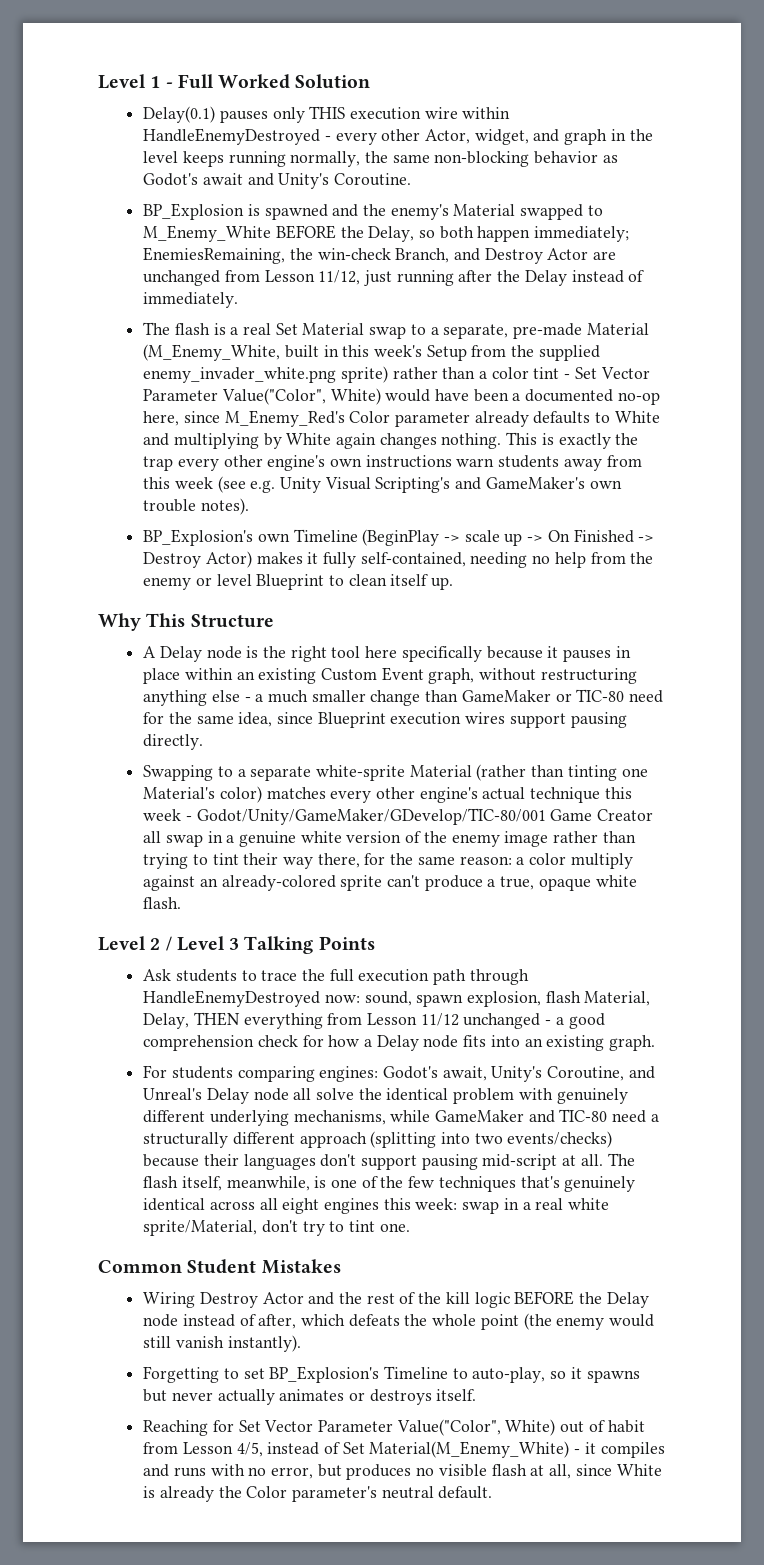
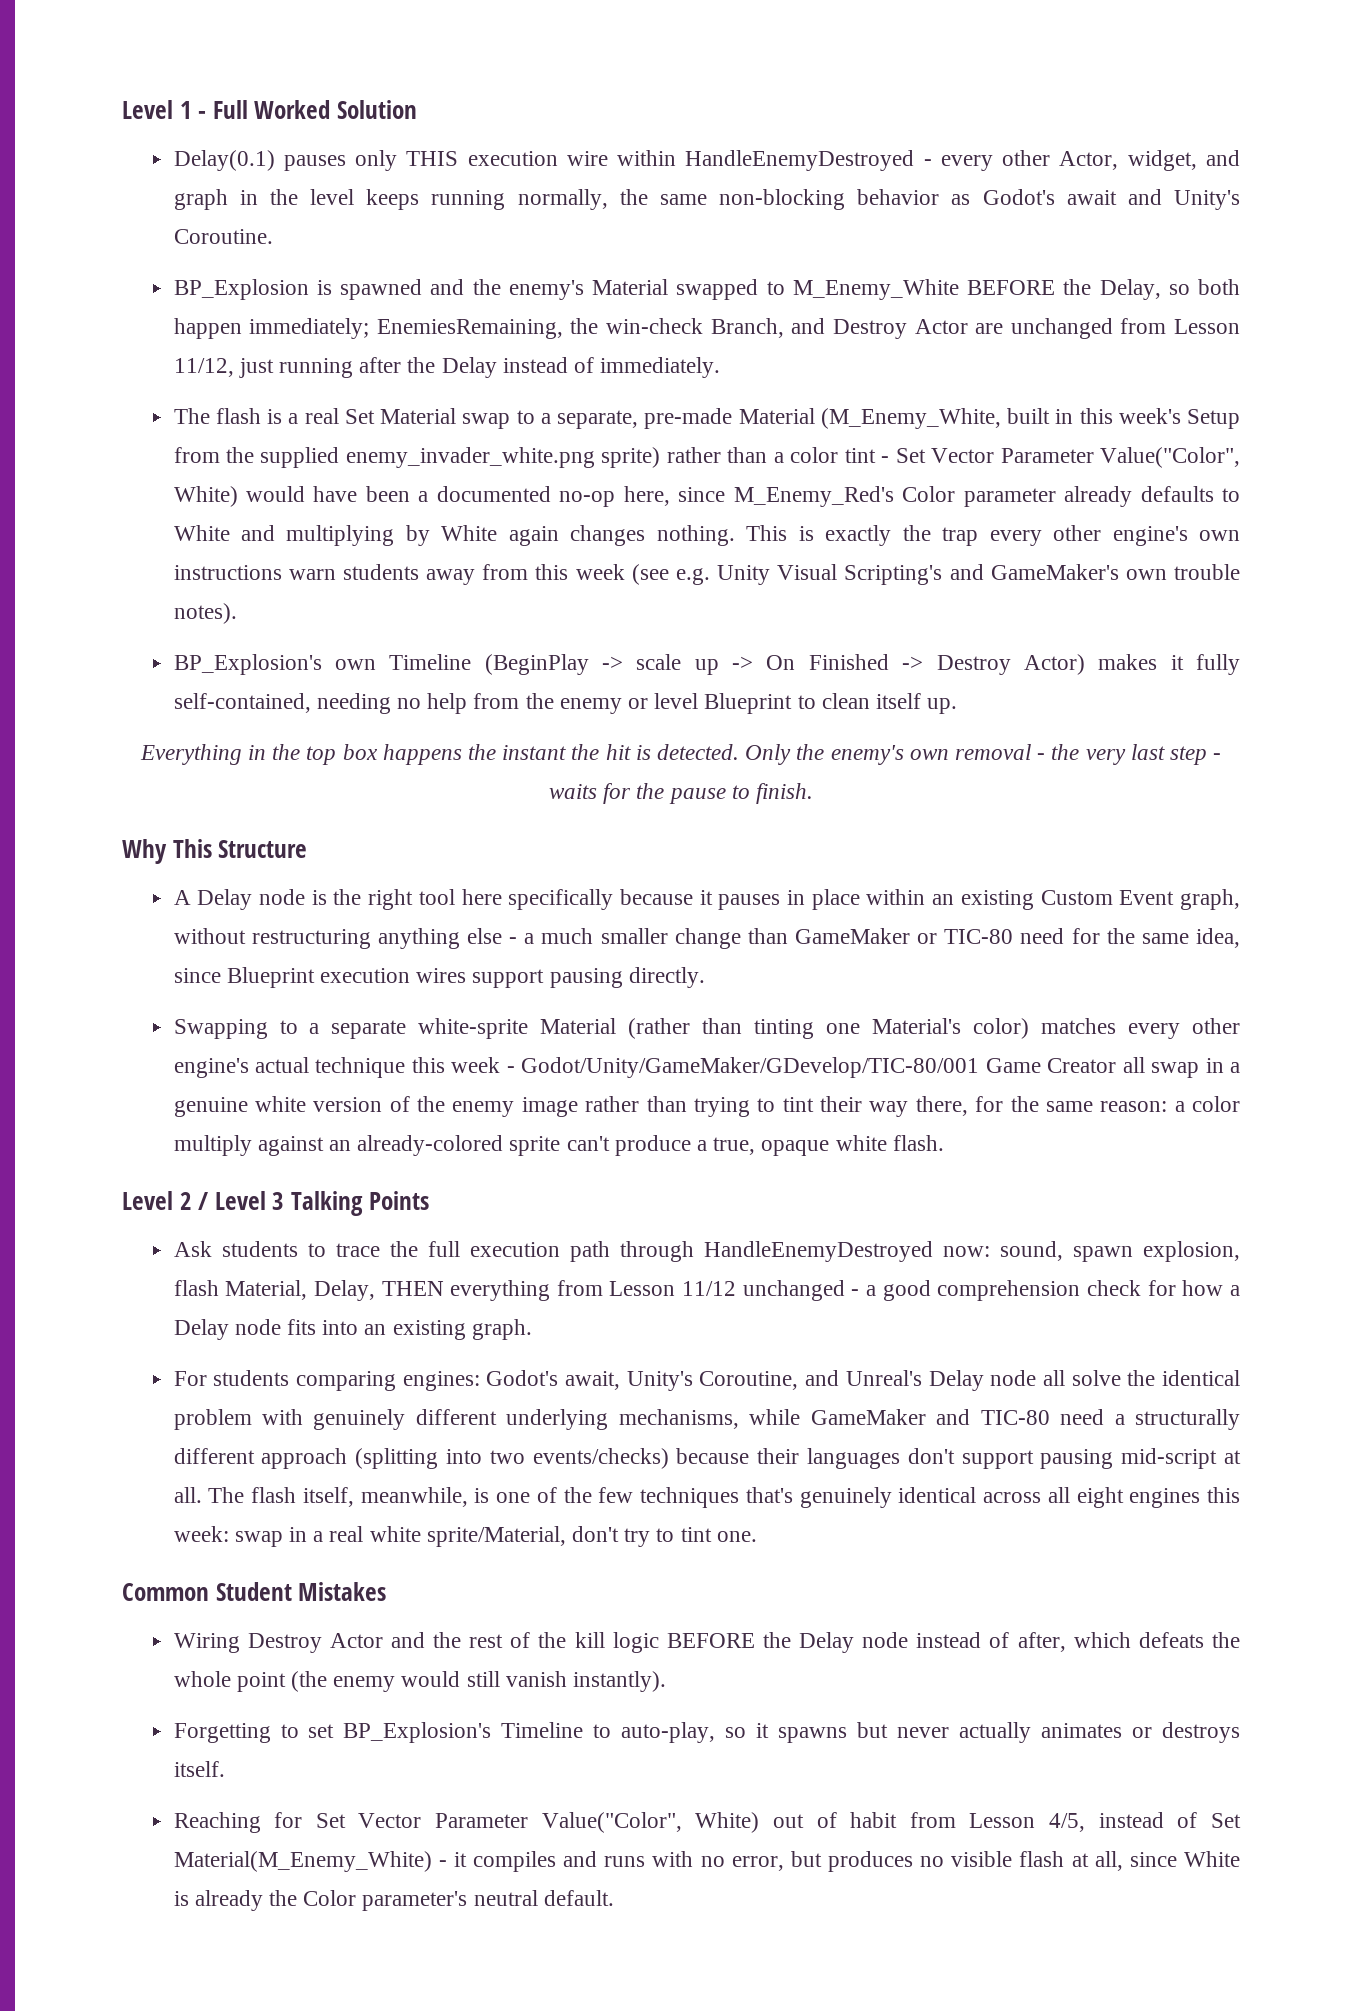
+ Everything in the top box happens the instant the hit is detected. Only the enemy's own removal - the very last step - waits for the pause to finish.

